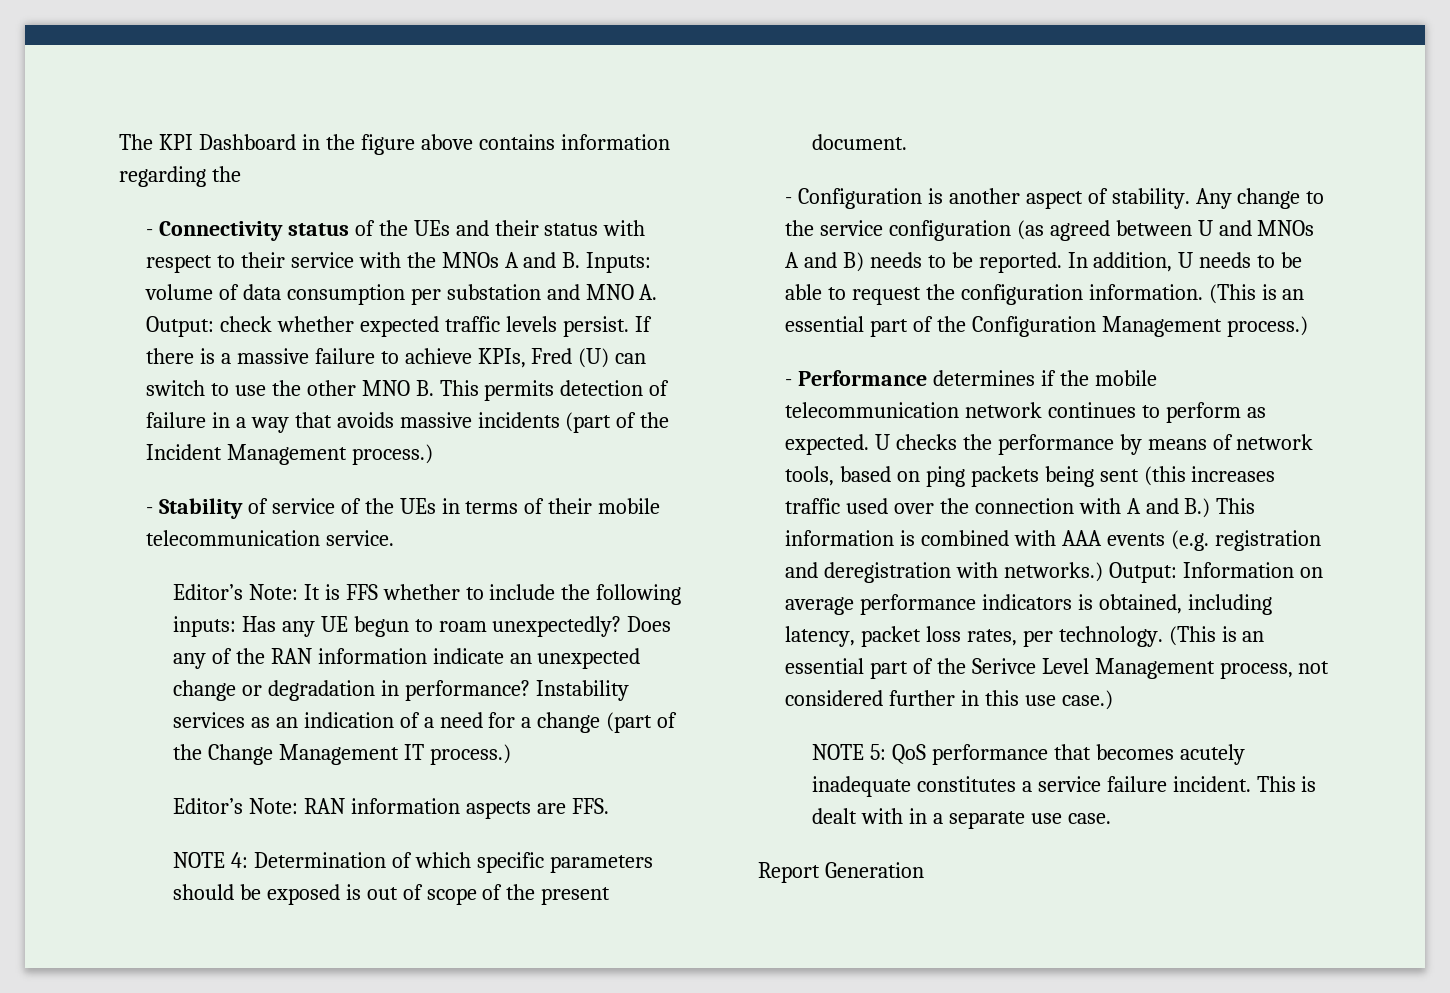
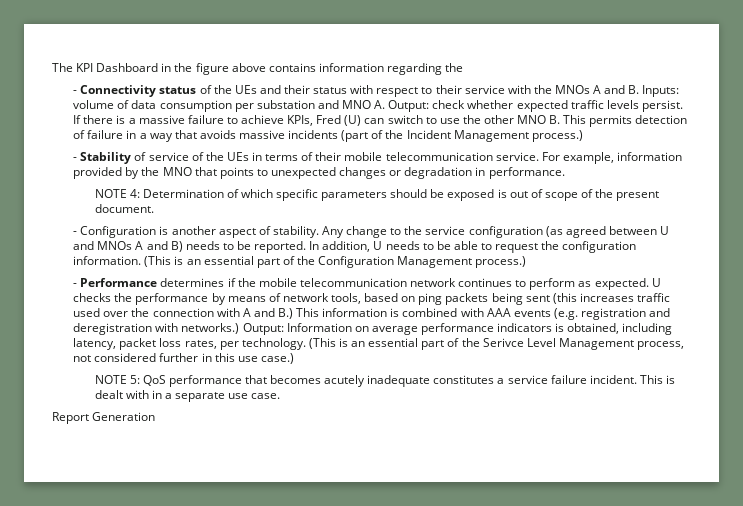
- - Stability of service of the UEs in terms of their mobile telecommunication service.
- Editor’s Note: It is FFS whether to include the following inputs: Has any UE begun to roam unexpectedly? Does any of the RAN information indicate an unexpected change or degradation in performance? Instability services as an indication of a need for a change (part of the Change Management IT process.)
- Editor’s Note: RAN information aspects are FFS.
+ - Stability of service of the UEs in terms of their mobile telecommunication service. For example, information provided by the MNO that points to unexpected changes or degradation in performance.

